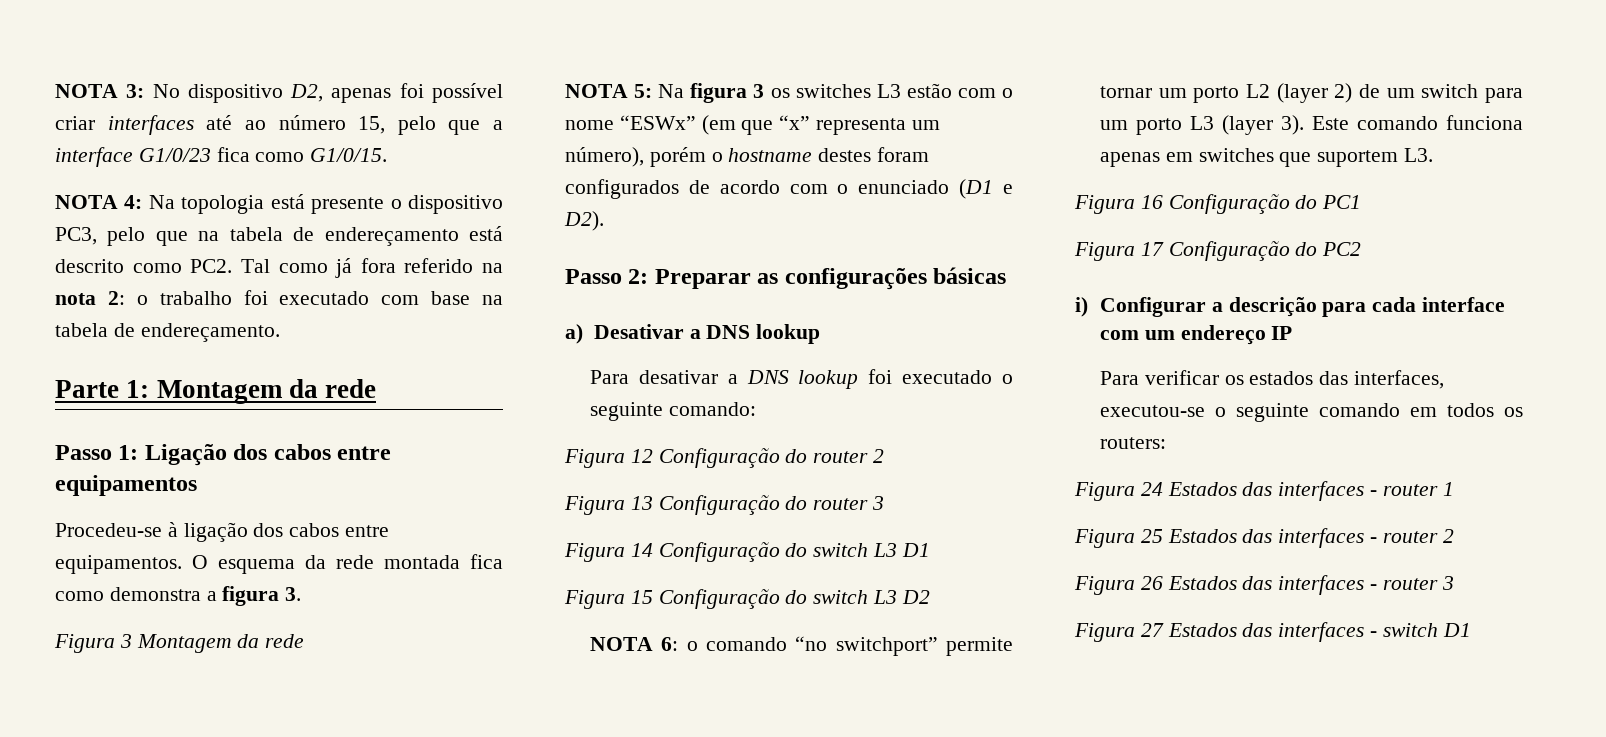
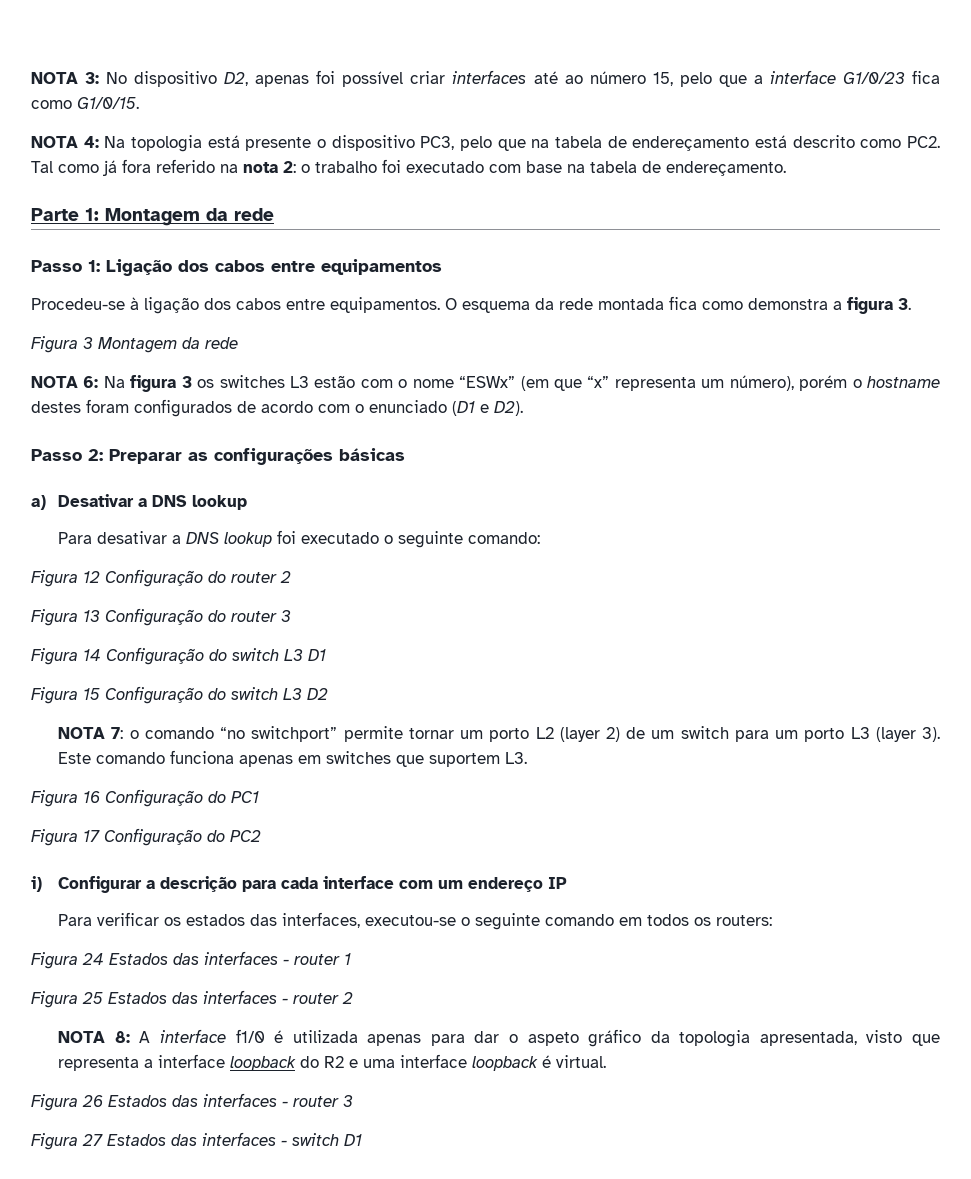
- NOTA 5: Na figura 3 os switches L3 estão com o nome “ESWx” (em que “x” representa um número), porém o hostname destes foram configurados de acordo com o enunciado (D1 e D2).
+ NOTA 6: Na figura 3 os switches L3 estão com o nome “ESWx” (em que “x” representa um número), porém o hostname destes foram configurados de acordo com o enunciado (D1 e D2).
- NOTA 6: o comando “no switchport” permite tornar um porto L2 (layer 2) de um switch para um porto L3 (layer 3).
+ NOTA 7: o comando “no switchport” permite tornar um porto L2 (layer 2) de um switch para um porto L3 (layer 3).
+ NOTA 8: A interface f1/0 é utilizada apenas para dar o aspeto gráfico da topologia apresentada, visto que representa a interface loopback do R2 e uma interface loopback é virtual.

